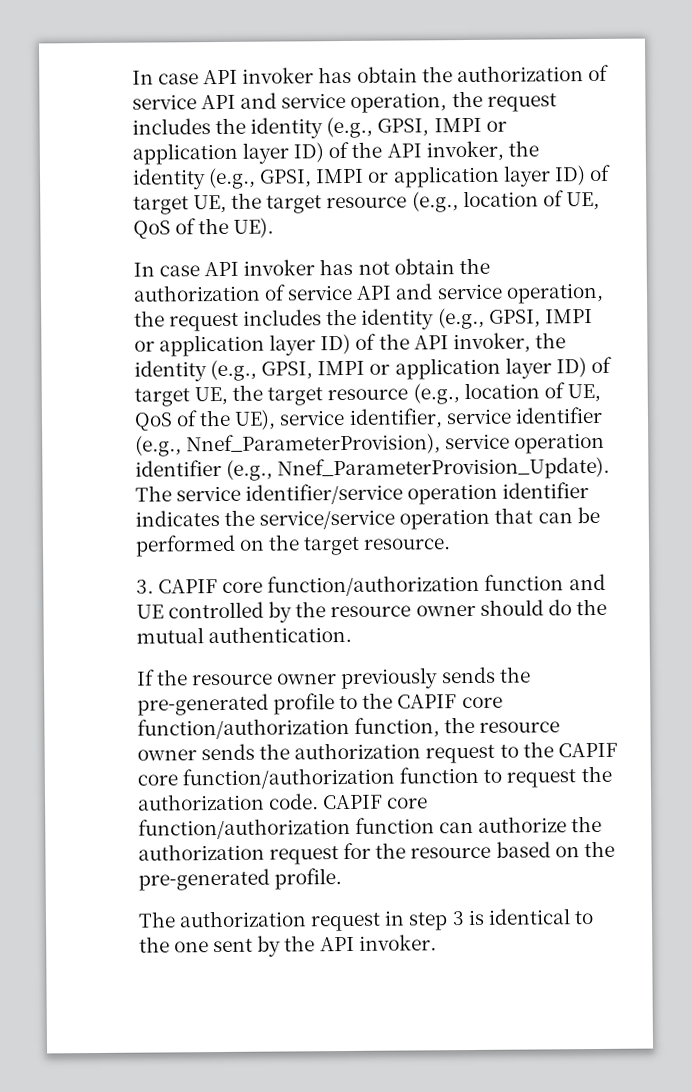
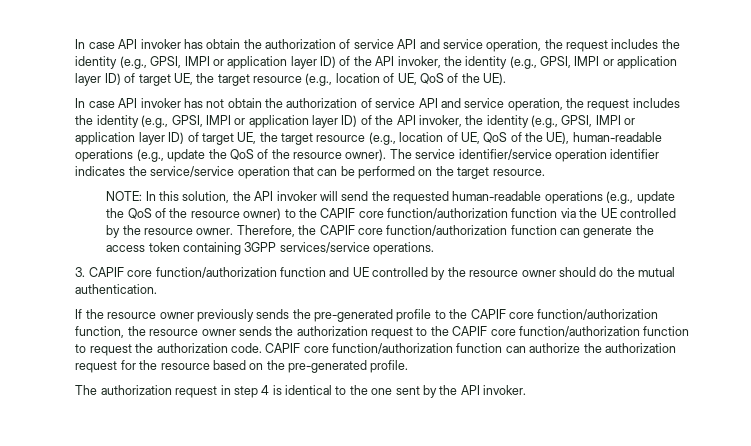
- In case API invoker has not obtain the authorization of service API and service operation, the request includes the identity (e.g., GPSI, IMPI or application layer ID) of the API invoker, the identity (e.g., GPSI, IMPI or application layer ID) of target UE, the target resource (e.g., location of UE, QoS of the UE), service identifier, service identifier (e.g., Nnef_ParameterProvision), service operation identifier (e.g., Nnef_ParameterProvision_Update).
+ In case API invoker has not obtain the authorization of service API and service operation, the request includes the identity (e.g., GPSI, IMPI or application layer ID) of the API invoker, the identity (e.g., GPSI, IMPI or application layer ID) of target UE, the target resource (e.g., location of UE, QoS of the UE), human-readable operations (e.g., update the QoS of the resource owner).
+ NOTE: In this solution, the API invoker will send the requested human-readable operations (e.g., update the QoS of the resource owner) to the CAPIF core function/authorization function via the UE controlled by the resource owner. Therefore, the CAPIF core function/authorization function can generate the access token containing 3GPP services/service operations.
- The authorization request in step 3 is identical to the one sent by the API invoker.
+ The authorization request in step 4 is identical to the one sent by the API invoker.

